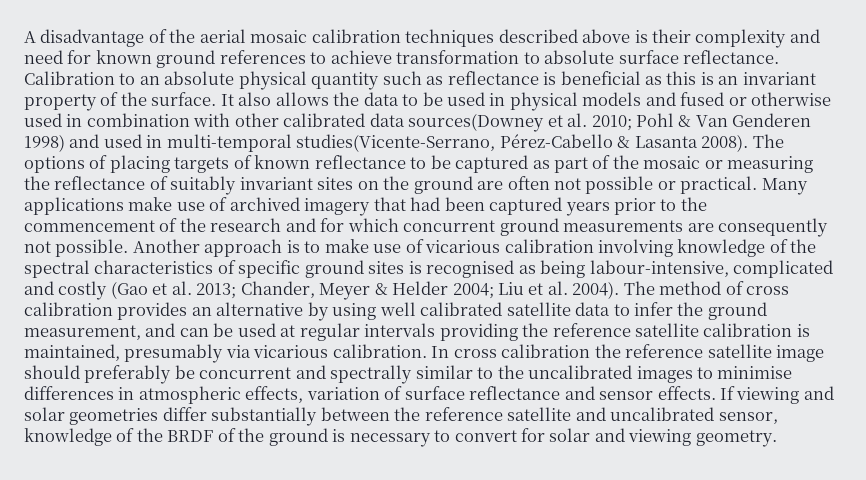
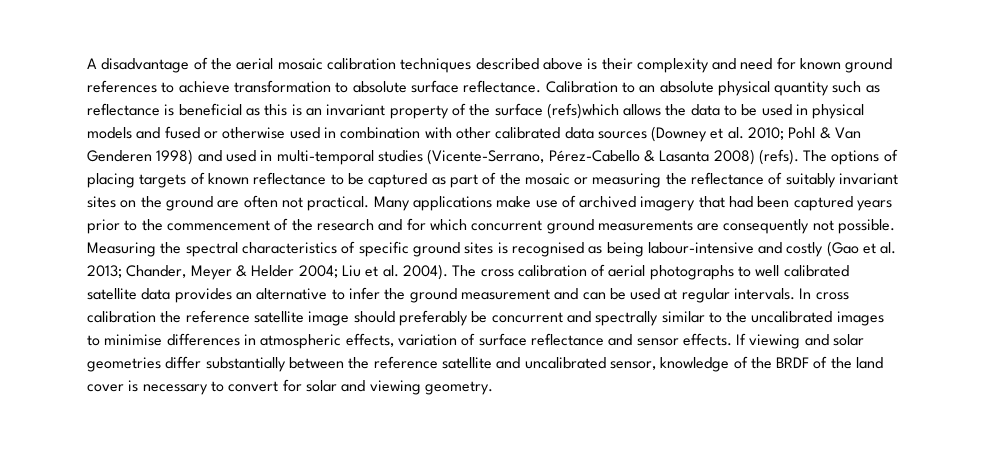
- Calibration to an absolute physical quantity such as reflectance is beneficial as this is an invariant property of the surface. It also allows the data to be used in physical models and fused or otherwise used in combination with other calibrated data sources(Downey et al. 2010; Pohl & Van Genderen 1998) and used in multi-temporal studies(Vicente-Serrano, Pérez-Cabello & Lasanta 2008).
+ Calibration to an absolute physical quantity such as reflectance is beneficial as this is an invariant property of the surface (refs)which allows the data to be used in physical models and fused or otherwise used in combination with other calibrated data sources (Downey et al. 2010; Pohl & Van Genderen 1998) and used in multi-temporal studies (Vicente-Serrano, Pérez-Cabello & Lasanta 2008) (refs).
- The options of placing targets of known reflectance to be captured as part of the mosaic or measuring the reflectance of suitably invariant sites on the ground are often not possible or practical.
+ The options of placing targets of known reflectance to be captured as part of the mosaic or measuring the reflectance of suitably invariant sites on the ground are often not practical.
- Another approach is to make use of vicarious calibration involving knowledge of the spectral characteristics of specific ground sites is recognised as being labour-intensive, complicated and costly (Gao et al. 2013; Chander, Meyer & Helder 2004; Liu et al. 2004).
+ Measuring the spectral characteristics of specific ground sites is recognised as being labour-intensive and costly (Gao et al. 2013; Chander, Meyer & Helder 2004; Liu et al. 2004).
- The method of cross calibration provides an alternative by using well calibrated satellite data to infer the ground measurement, and can be used at regular intervals providing the reference satellite calibration is maintained, presumably via vicarious calibration.
+ The cross calibration of aerial photographs to well calibrated satellite data provides an alternative to infer the ground measurement and can be used at regular intervals.
- If viewing and solar geometries differ substantially between the reference satellite and uncalibrated sensor, knowledge of the BRDF of the ground is necessary to convert for solar and viewing geometry.
+ If viewing and solar geometries differ substantially between the reference satellite and uncalibrated sensor, knowledge of the BRDF of the land cover is necessary to convert for solar and viewing geometry.

